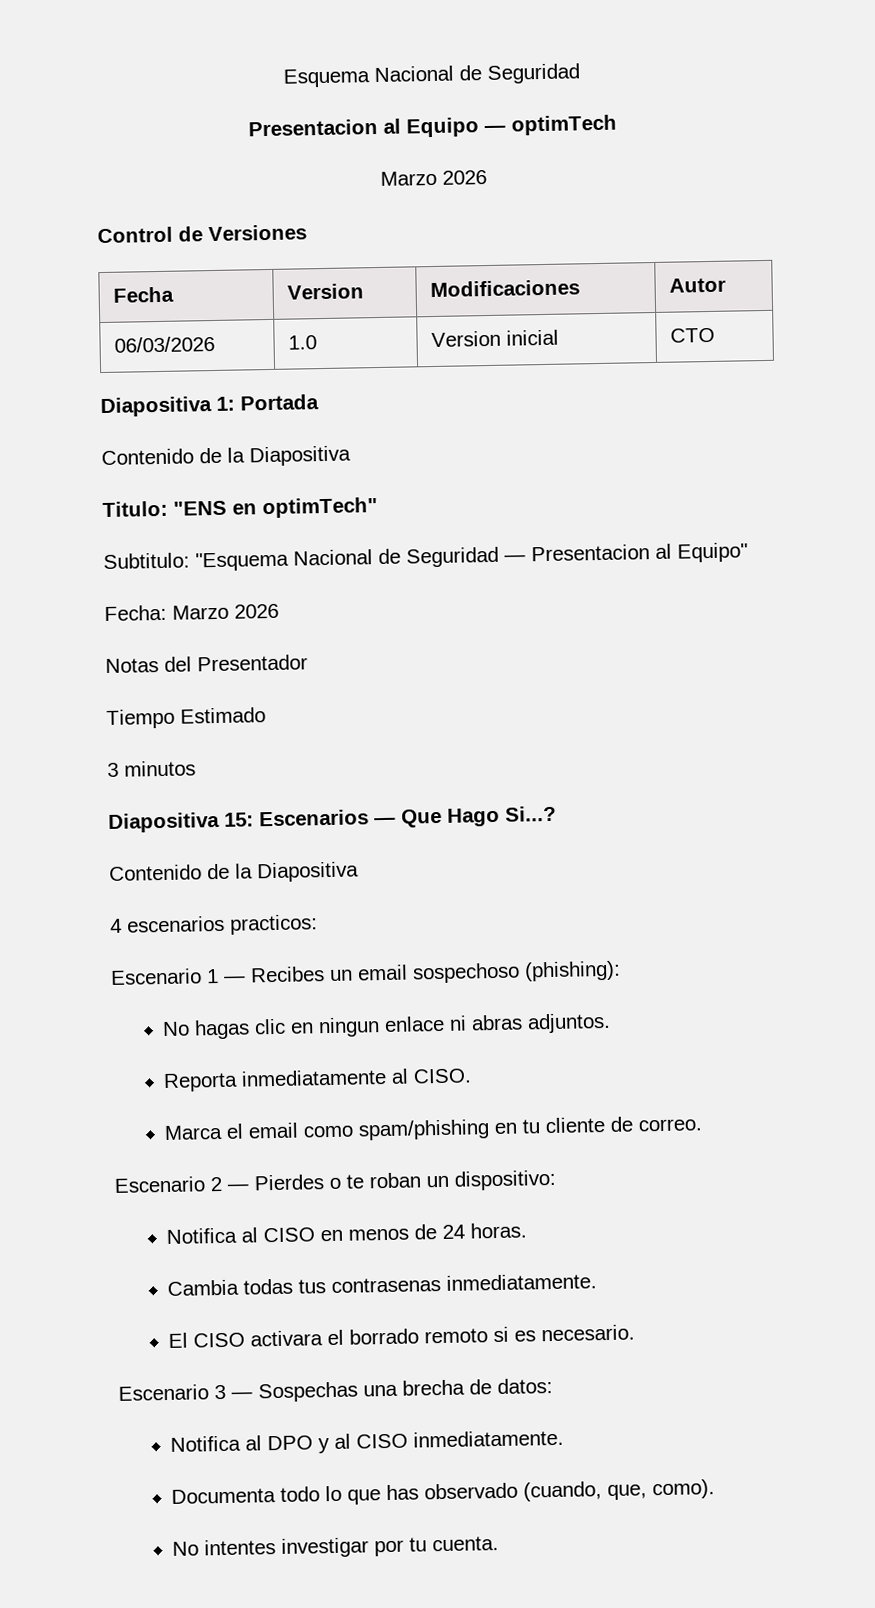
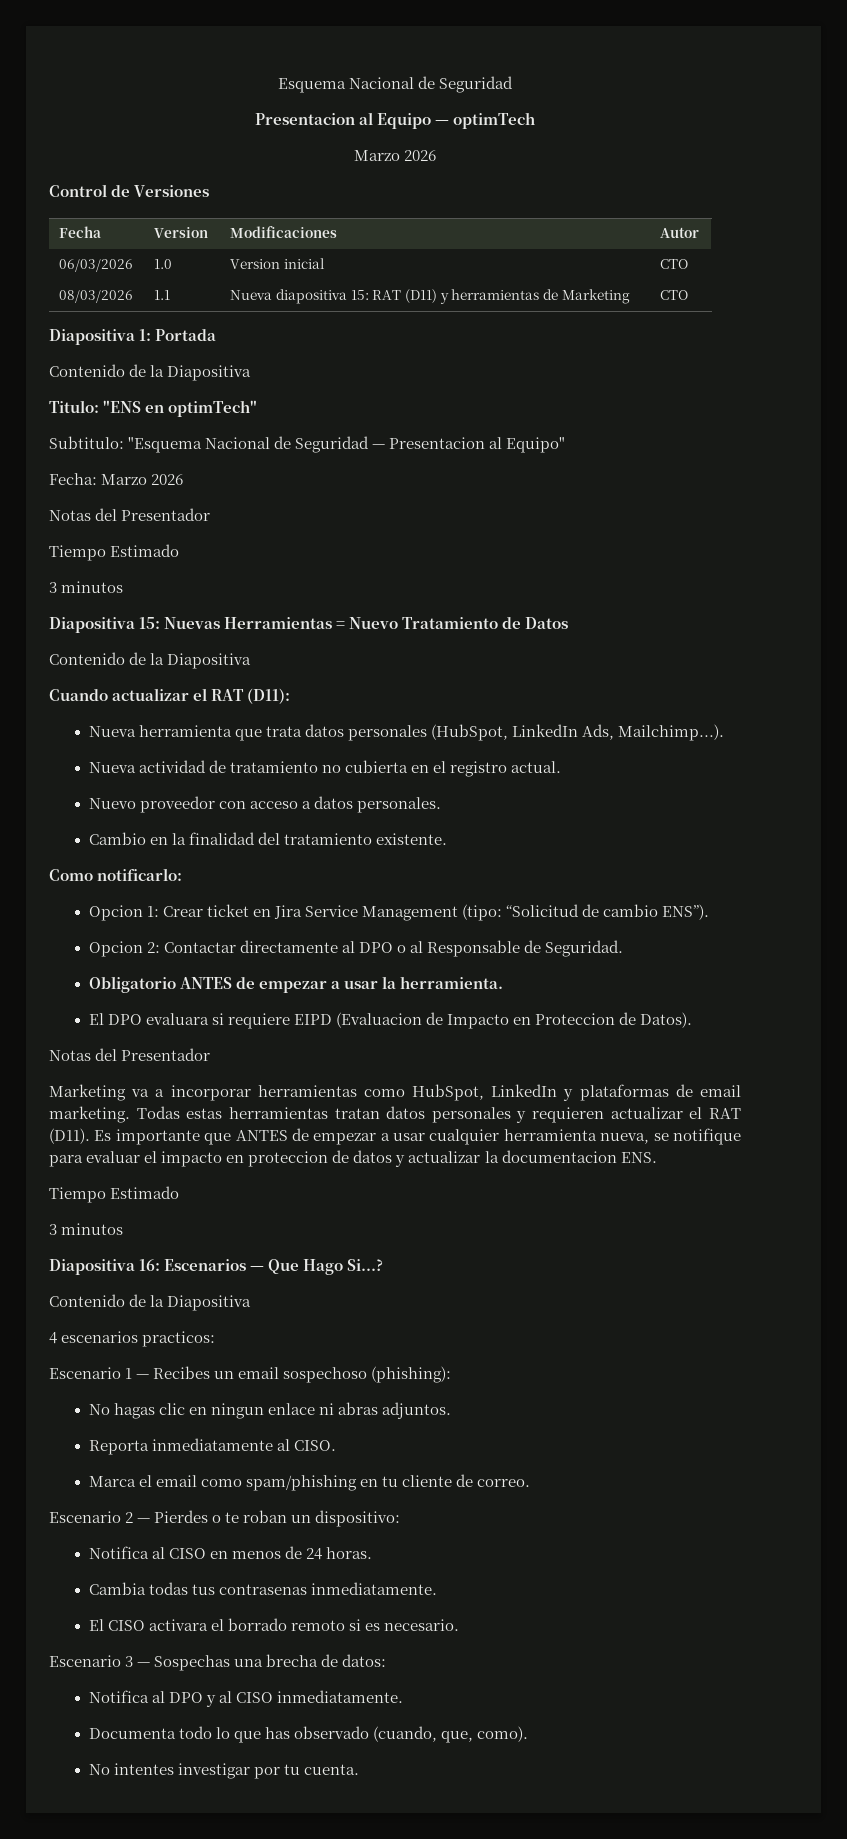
+ 08/03/2026 | 1.1 | Nueva diapositiva 15: RAT (D11) y herramientas de Marketing | CTO
- Diapositiva 15: Escenarios — Que Hago Si...?
+ Diapositiva 15: Nuevas Herramientas = Nuevo Tratamiento de Datos
+ Contenido de la Diapositiva
+ Cuando actualizar el RAT (D11):
+ Nueva herramienta que trata datos personales (HubSpot, LinkedIn Ads, Mailchimp...).
+ Nueva actividad de tratamiento no cubierta en el registro actual.
+ Nuevo proveedor con acceso a datos personales.
+ Cambio en la finalidad del tratamiento existente.
+ Como notificarlo:
+ Opcion 1: Crear ticket en Jira Service Management (tipo: “Solicitud de cambio ENS”).
+ Opcion 2: Contactar directamente al DPO o al Responsable de Seguridad.
+ Obligatorio ANTES de empezar a usar la herramienta.
+ El DPO evaluara si requiere EIPD (Evaluacion de Impacto en Proteccion de Datos).
+ Notas del Presentador
+ Marketing va a incorporar herramientas como HubSpot, LinkedIn y plataformas de email marketing. Todas estas herramientas tratan datos personales y requieren actualizar el RAT (D11). Es importante que ANTES de empezar a usar cualquier herramienta nueva, se notifique para evaluar el impacto en proteccion de datos y actualizar la documentacion ENS.
+ Tiempo Estimado
+ 3 minutos
+ Diapositiva 16: Escenarios — Que Hago Si...?

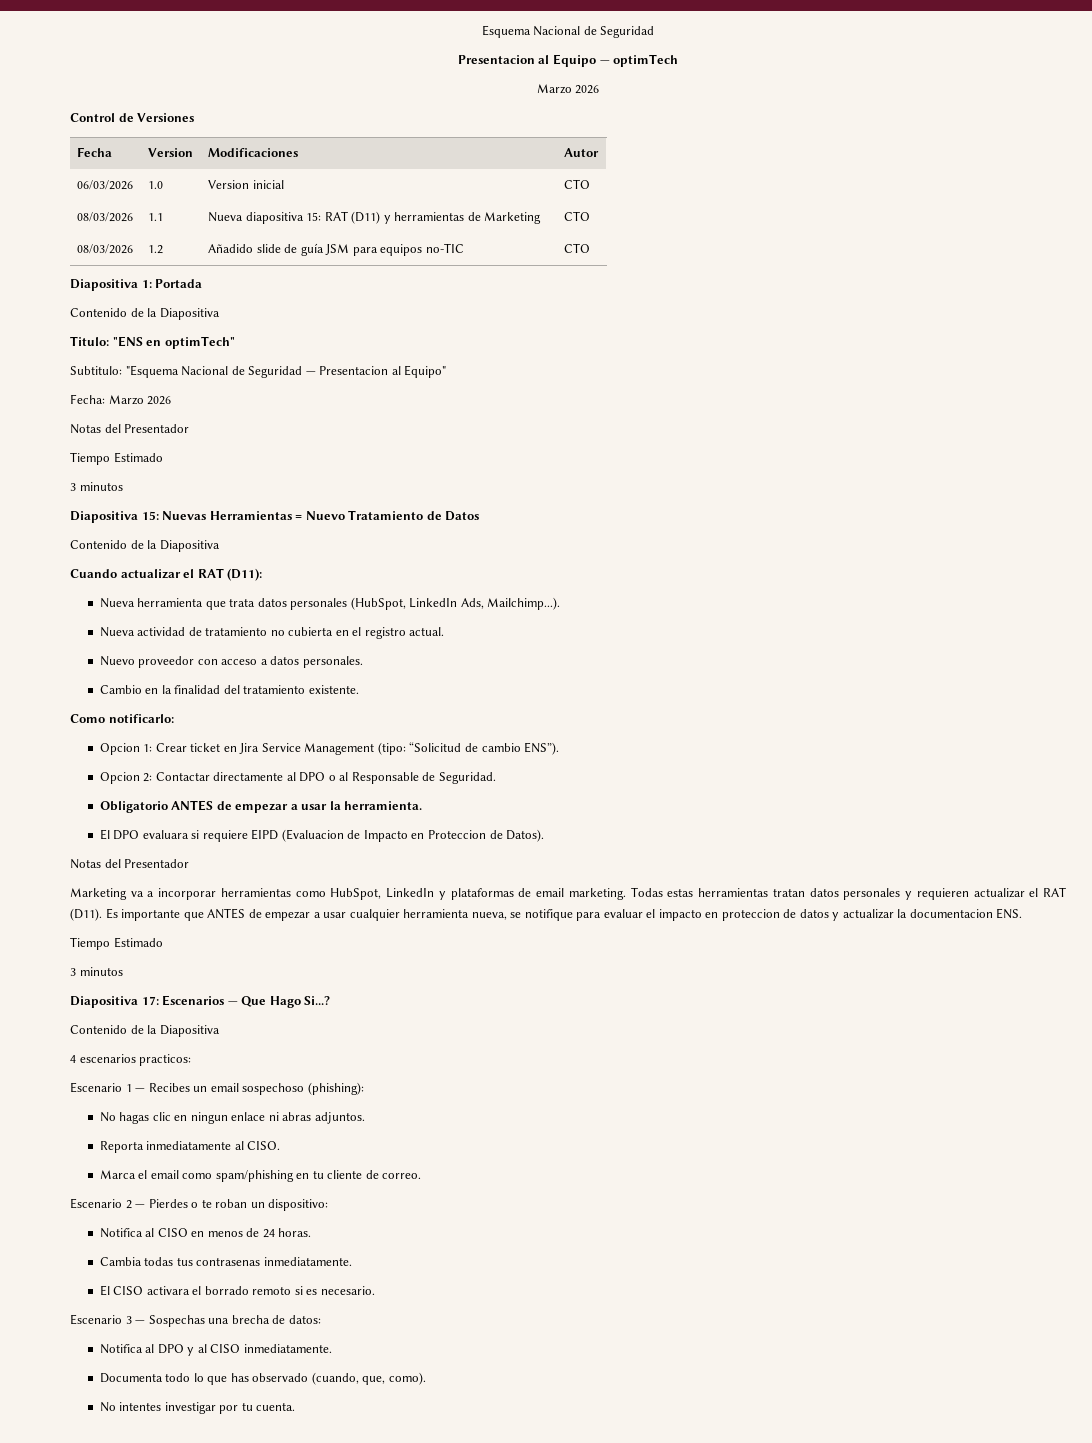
+ 08/03/2026 | 1.2 | Añadido slide de guía JSM para equipos no-TIC | CTO
- Diapositiva 16: Escenarios — Que Hago Si...?
+ Diapositiva 17: Escenarios — Que Hago Si...?

